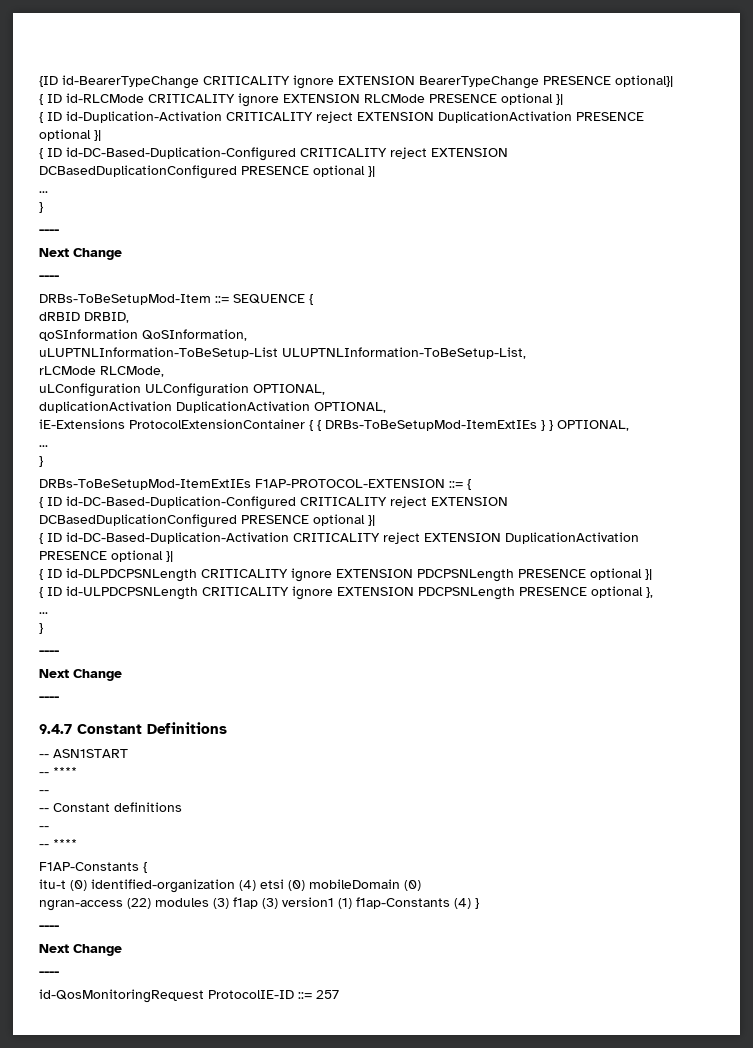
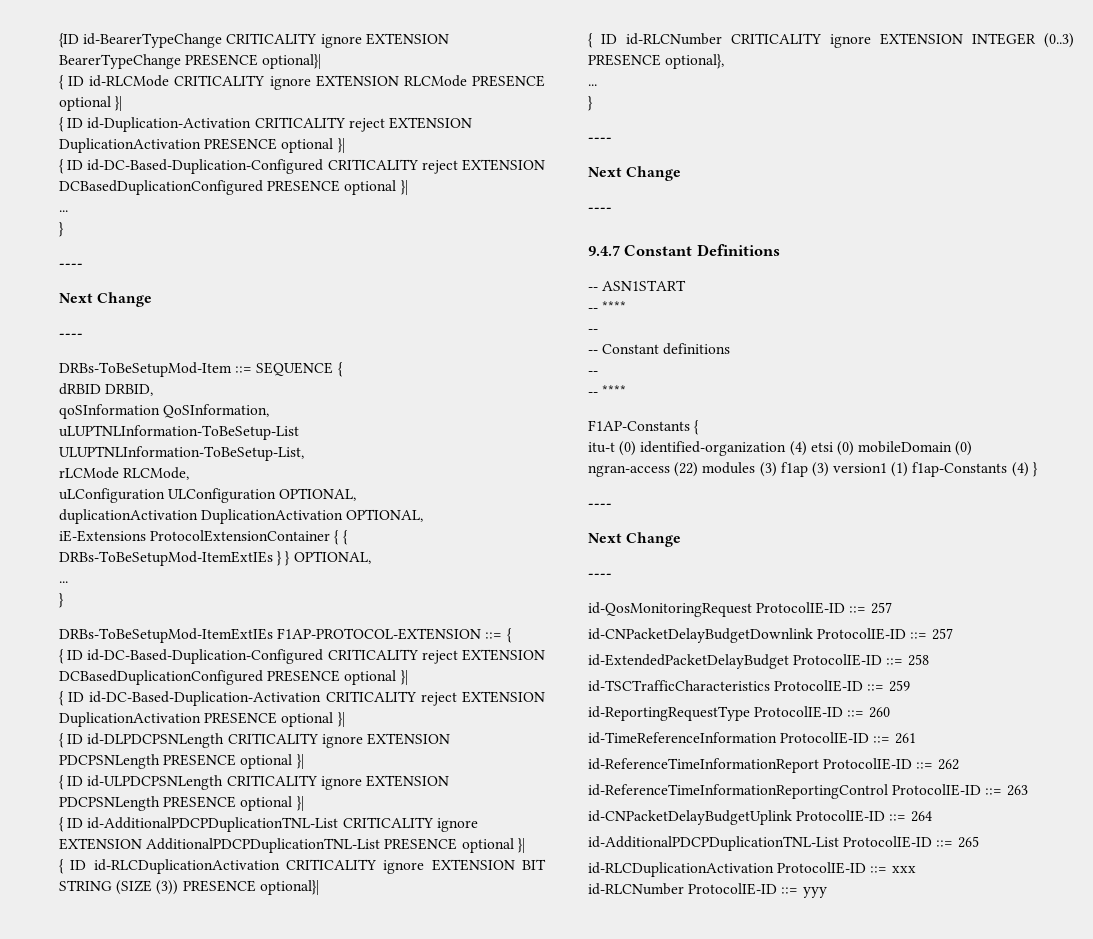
- { ID id-ULPDCPSNLength CRITICALITY ignore EXTENSION PDCPSNLength PRESENCE optional },
+ { ID id-ULPDCPSNLength CRITICALITY ignore EXTENSION PDCPSNLength PRESENCE optional }|
+ { ID id-AdditionalPDCPDuplicationTNL-List CRITICALITY ignore EXTENSION AdditionalPDCPDuplicationTNL-List PRESENCE optional }|
+ { ID id-RLCDuplicationActivation CRITICALITY ignore EXTENSION BIT STRING (SIZE (3)) PRESENCE optional}|
+ { ID id-RLCNumber CRITICALITY ignore EXTENSION INTEGER (0..3) PRESENCE optional},
+ id-CNPacketDelayBudgetDownlink ProtocolIE-ID ::= 257
+ id-ExtendedPacketDelayBudget ProtocolIE-ID ::= 258
+ id-TSCTrafficCharacteristics ProtocolIE-ID ::= 259
+ id-ReportingRequestType ProtocolIE-ID ::= 260
+ id-TimeReferenceInformation ProtocolIE-ID ::= 261
+ id-ReferenceTimeInformationReport ProtocolIE-ID ::= 262
+ id-ReferenceTimeInformationReportingControl ProtocolIE-ID ::= 263
+ id-CNPacketDelayBudgetUplink ProtocolIE-ID ::= 264
+ id-AdditionalPDCPDuplicationTNL-List ProtocolIE-ID ::= 265
+ id-RLCDuplicationActivation ProtocolIE-ID ::= xxx
+ id-RLCNumber ProtocolIE-ID ::= yyy

